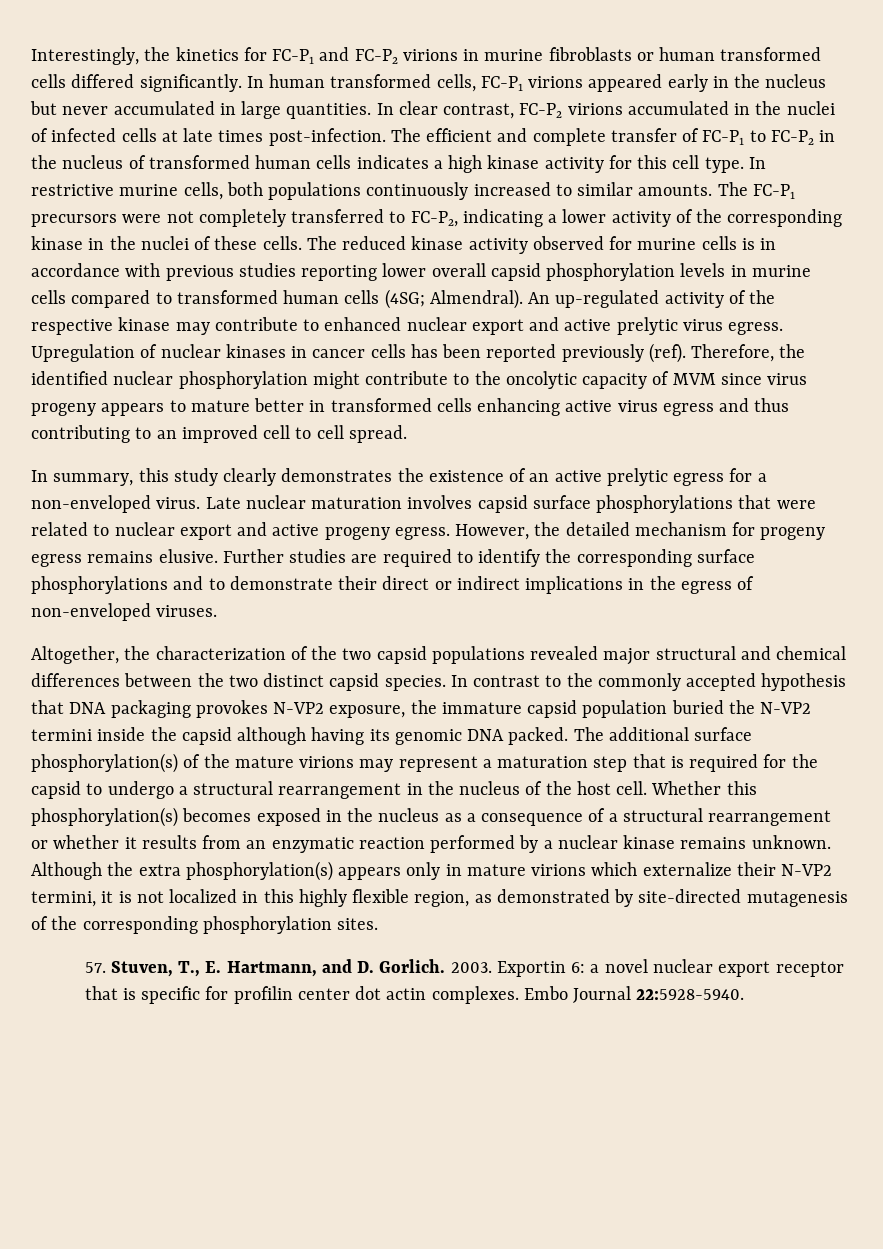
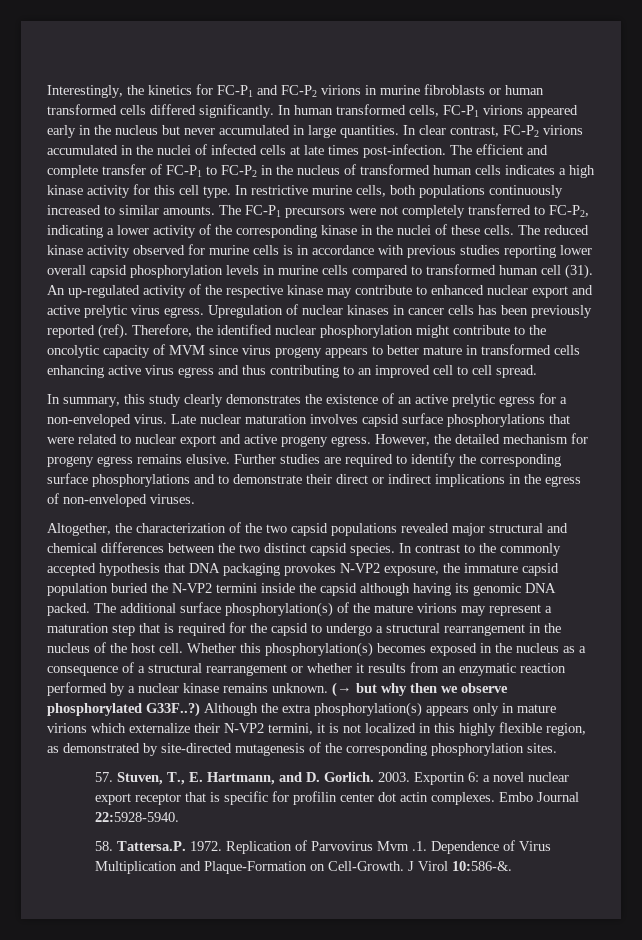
- The reduced kinase activity observed for murine cells is in accordance with previous studies reporting lower overall capsid phosphorylation levels in murine cells compared to transformed human cells (4SG; Almendral).
+ The reduced kinase activity observed for murine cells is in accordance with previous studies reporting lower overall capsid phosphorylation levels in murine cells compared to transformed human cell (31).
- Upregulation of nuclear kinases in cancer cells has been reported previously (ref).
+ Upregulation of nuclear kinases in cancer cells has been previously reported (ref).
- Therefore, the identified nuclear phosphorylation might contribute to the oncolytic capacity of MVM since virus progeny appears to mature better in transformed cells enhancing active virus egress and thus contributing to an improved cell to cell spread.
+ Therefore, the identified nuclear phosphorylation might contribute to the oncolytic capacity of MVM since virus progeny appears to better mature in transformed cells enhancing active virus egress and thus contributing to an improved cell to cell spread.
+ (→ but why then we observe phosphorylated G33F..?)
+ 58. Tattersa.P. 1972. Replication of Parvovirus Mvm .1. Dependence of Virus Multiplication and Plaque-Formation on Cell-Growth. J Virol 10:586-&.

